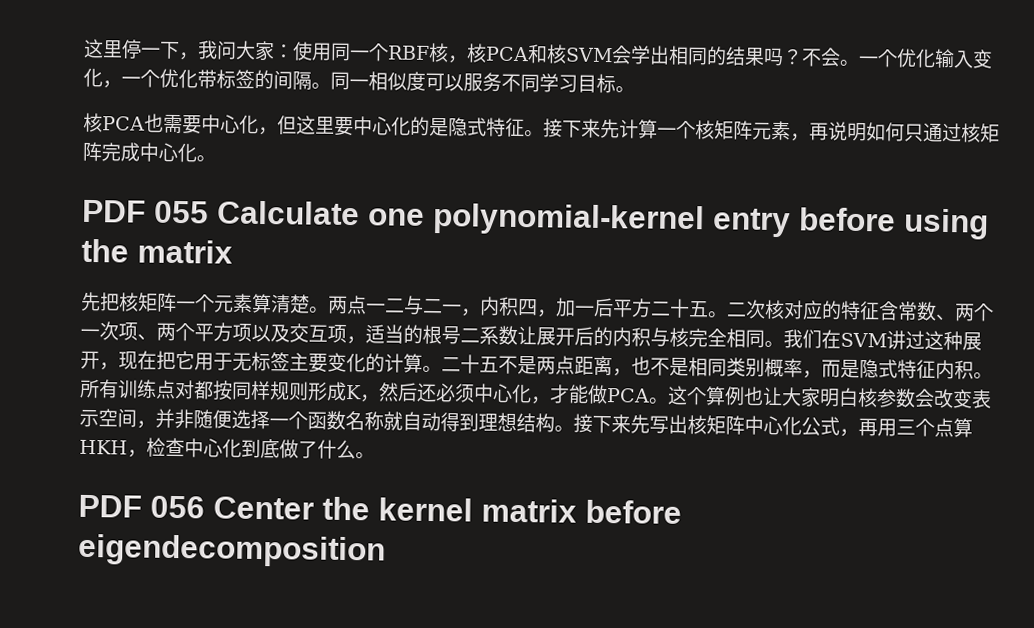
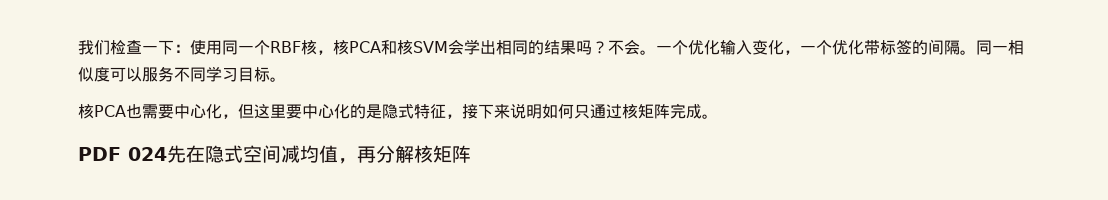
- 这里停一下，我问大家：使用同一个RBF核，核PCA和核SVM会学出相同的结果吗？
+ 我们检查一下：使用同一个RBF核，核PCA和核SVM会学出相同的结果吗？
- 核PCA也需要中心化，但这里要中心化的是隐式特征。接下来先计算一个核矩阵元素，再说明如何只通过核矩阵完成中心化。
- PDF 055 Calculate one polynomial-kernel entry before using the matrix
- 先把核矩阵一个元素算清楚。两点一二与二一，内积四，加一后平方二十五。二次核对应的特征含常数、两个一次项、两个平方项以及交互项，适当的根号二系数让展开后的内积与核完全相同。我们在SVM讲过这种展开，现在把它用于无标签主要变化的计算。二十五不是两点距离，也不是相同类别概率，而是隐式特征内积。所有训练点对都按同样规则形成K，然后还必须中心化，才能做PCA。这个算例也让大家明白核参数会改变表示空间，并非随便选择一个函数名称就自动得到理想结构。接下来先写出核矩阵中心化公式，再用三个点算HKH，检查中心化到底做了什么。
- PDF 056 Center the kernel matrix before eigendecomposition
+ 核PCA也需要中心化，但这里要中心化的是隐式特征，接下来说明如何只通过核矩阵完成。
+ PDF 024先在隐式空间减均值，再分解核矩阵

